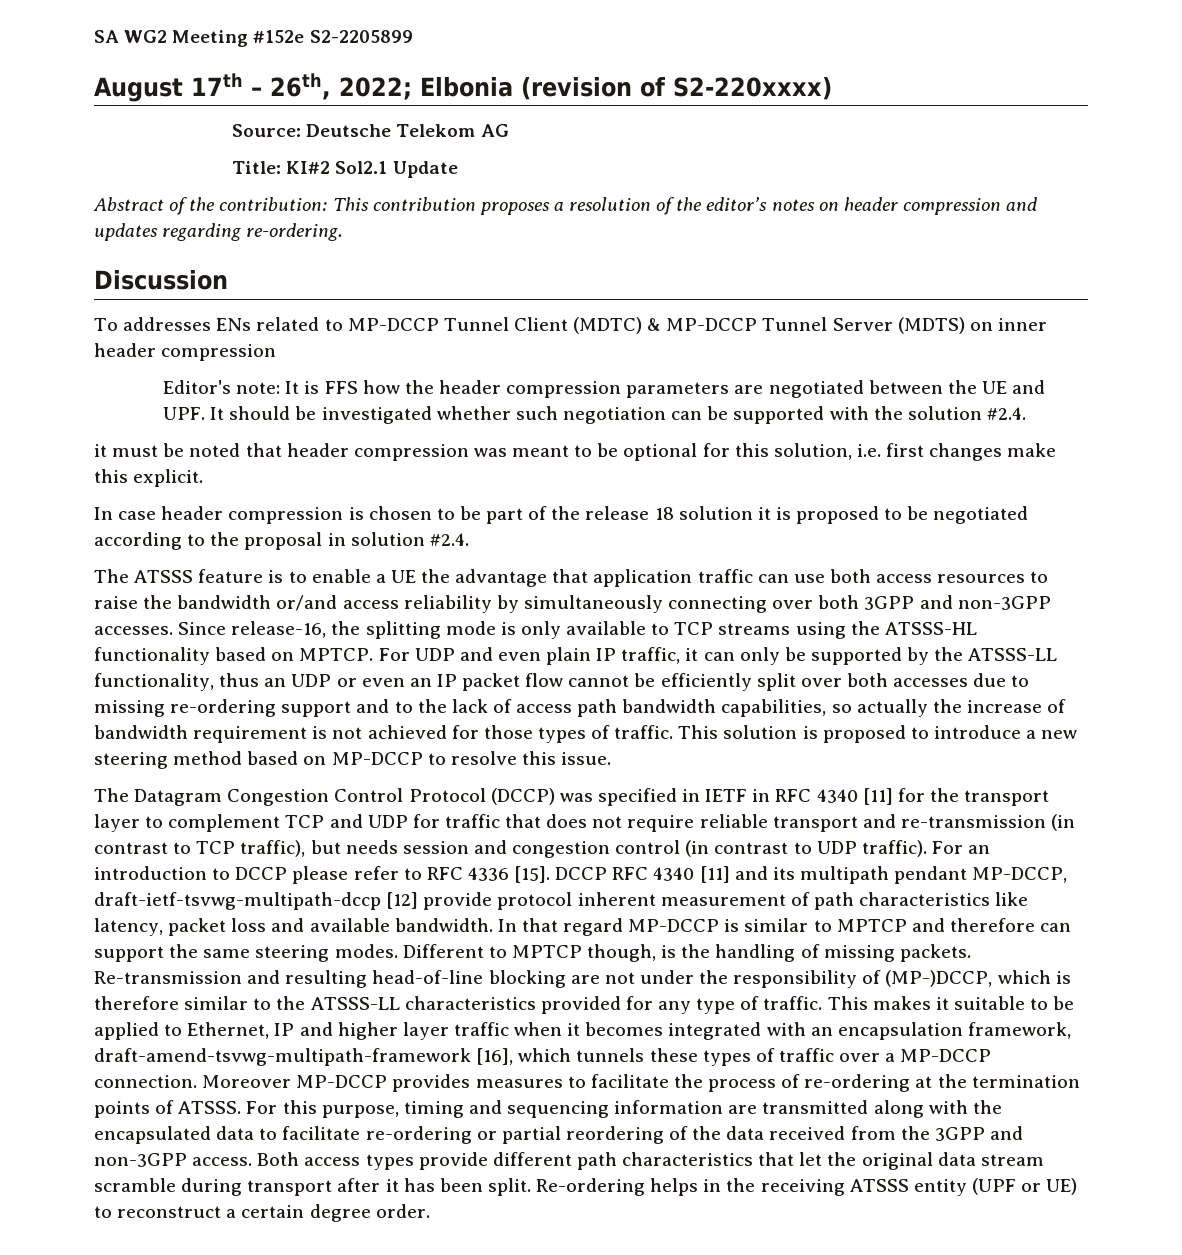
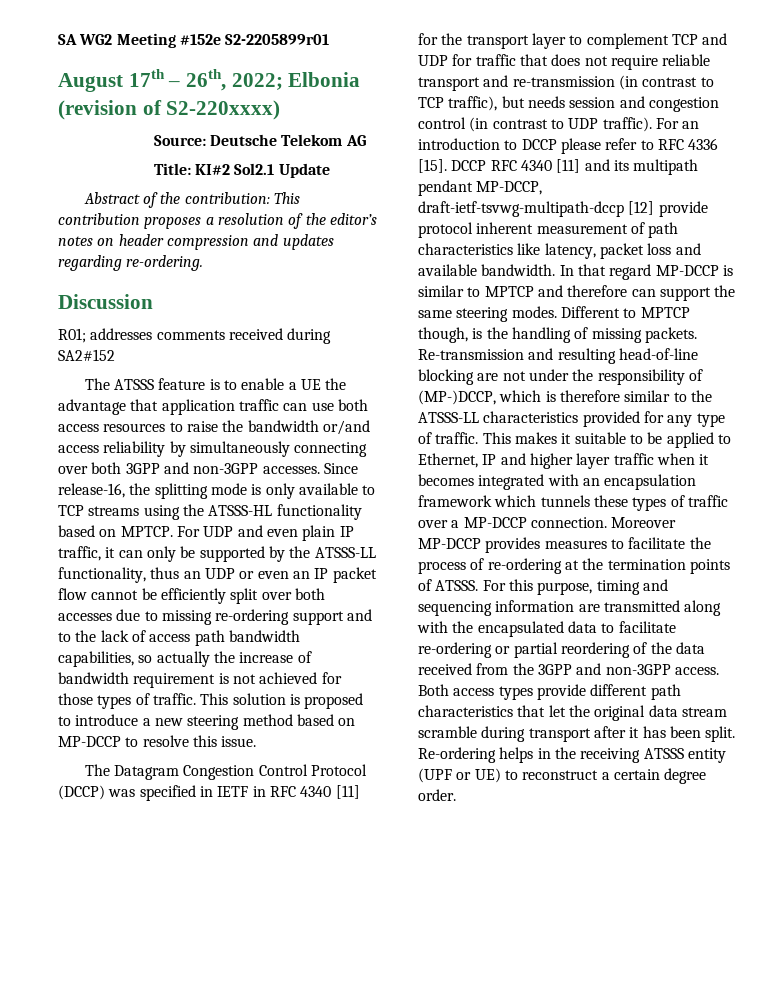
- SA WG2 Meeting #152e S2-2205899
+ SA WG2 Meeting #152e S2-2205899r01
- To addresses ENs related to MP-DCCP Tunnel Client (MDTC) & MP-DCCP Tunnel Server (MDTS) on inner header compression
- Editor's note: It is FFS how the header compression parameters are negotiated between the UE and UPF. It should be investigated whether such negotiation can be supported with the solution #2.4.
- it must be noted that header compression was meant to be optional for this solution, i.e. first changes make this explicit.
- In case header compression is chosen to be part of the release 18 solution it is proposed to be negotiated according to the proposal in solution #2.4.
+ R01; addresses comments received during SA2#152
- This makes it suitable to be applied to Ethernet, IP and higher layer traffic when it becomes integrated with an encapsulation framework, draft-amend-tsvwg-multipath-framework [16], which tunnels these types of traffic over a MP-DCCP connection.
+ This makes it suitable to be applied to Ethernet, IP and higher layer traffic when it becomes integrated with an encapsulation framework which tunnels these types of traffic over a MP-DCCP connection.

